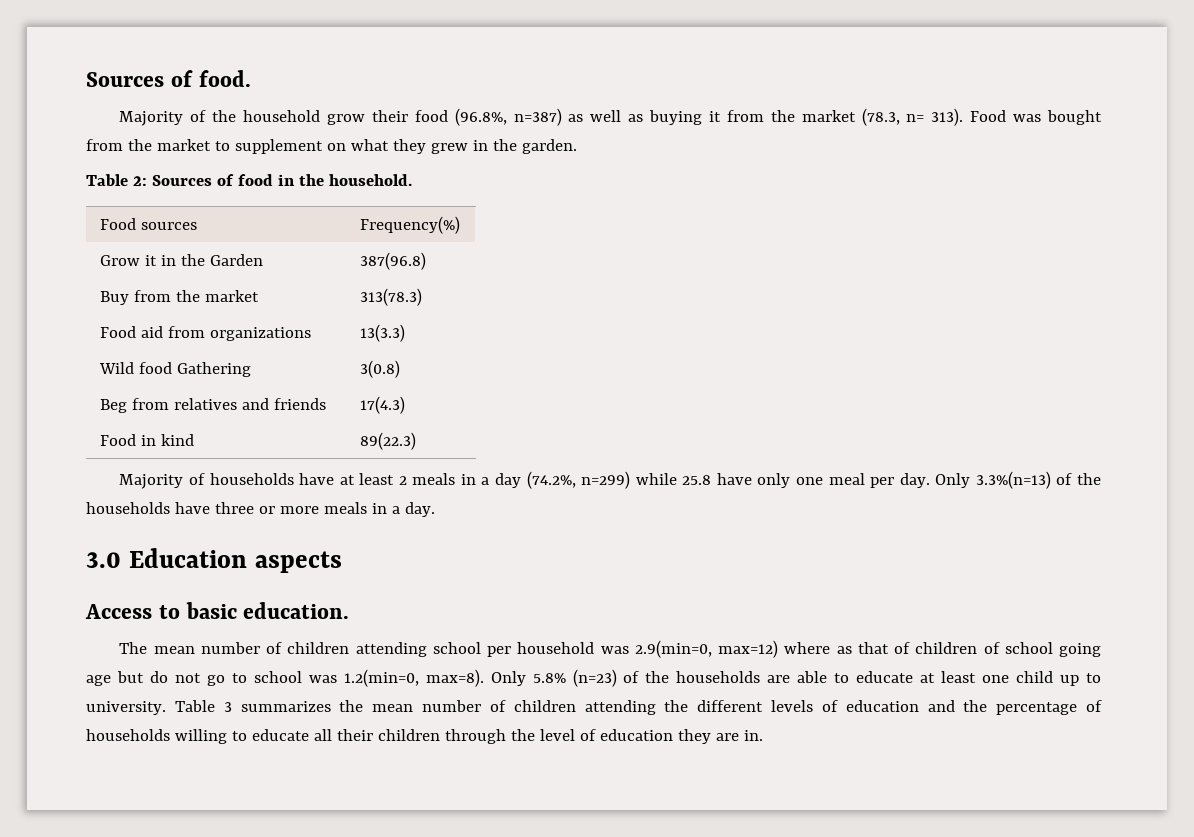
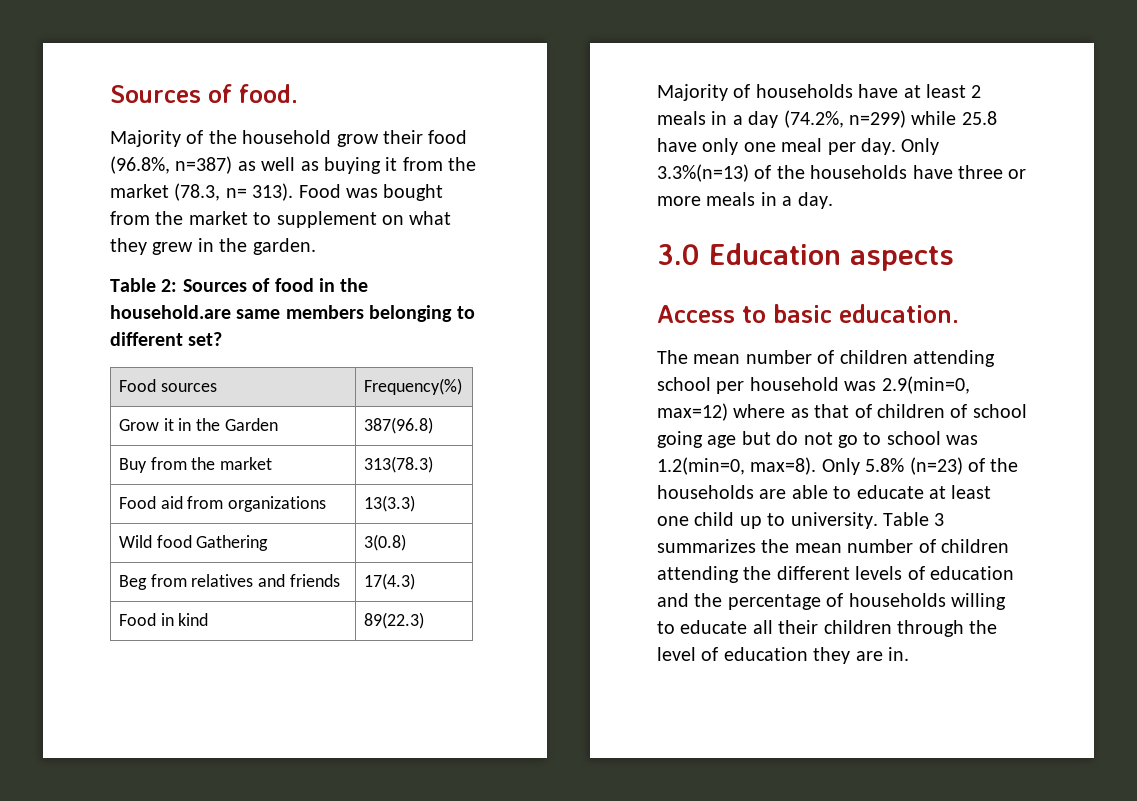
- Table 2: Sources of food in the household.
+ Table 2: Sources of food in the household.are same members belonging to different set?

